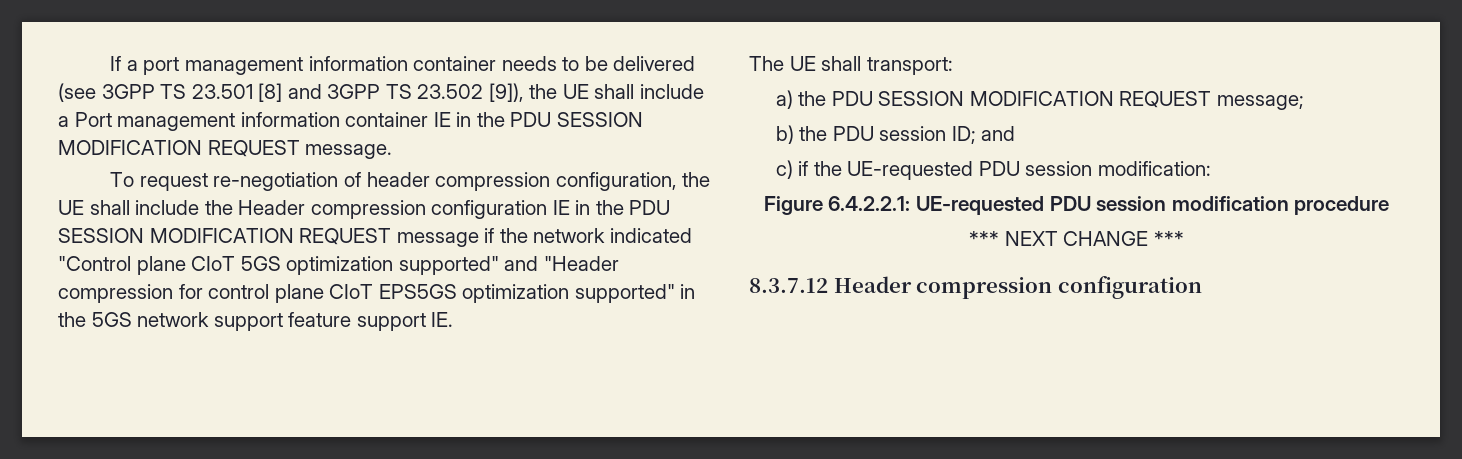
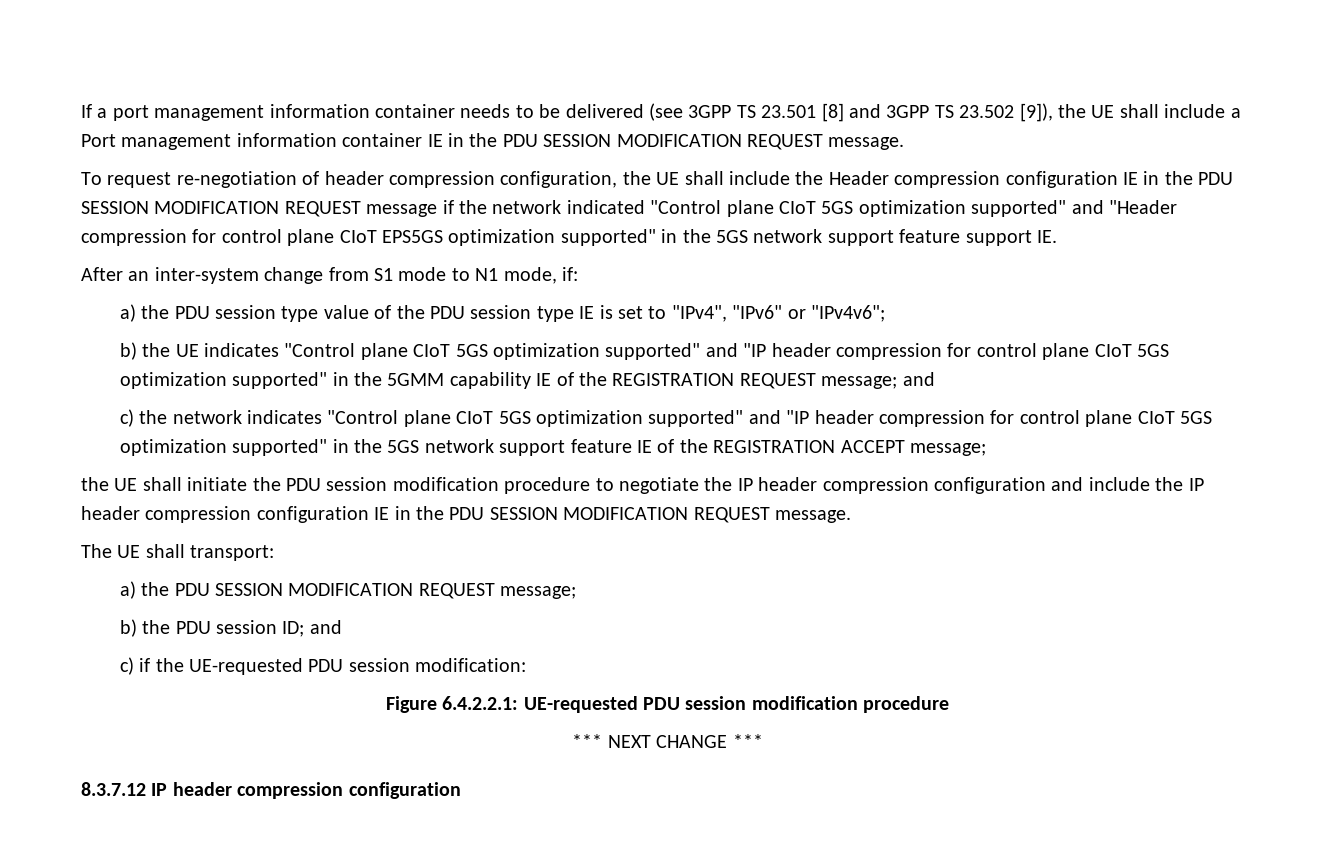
+ After an inter-system change from S1 mode to N1 mode, if:
+ a) the PDU session type value of the PDU session type IE is set to "IPv4", "IPv6" or "IPv4v6";
+ b) the UE indicates "Control plane CIoT 5GS optimization supported" and "IP header compression for control plane CIoT 5GS optimization supported" in the 5GMM capability IE of the REGISTRATION REQUEST message; and
+ c) the network indicates "Control plane CIoT 5GS optimization supported" and "IP header compression for control plane CIoT 5GS optimization supported" in the 5GS network support feature IE of the REGISTRATION ACCEPT message;
+ the UE shall initiate the PDU session modification procedure to negotiate the IP header compression configuration and include the IP header compression configuration IE in the PDU SESSION MODIFICATION REQUEST message.
- 8.3.7.12 Header compression configuration
+ 8.3.7.12 IP header compression configuration

